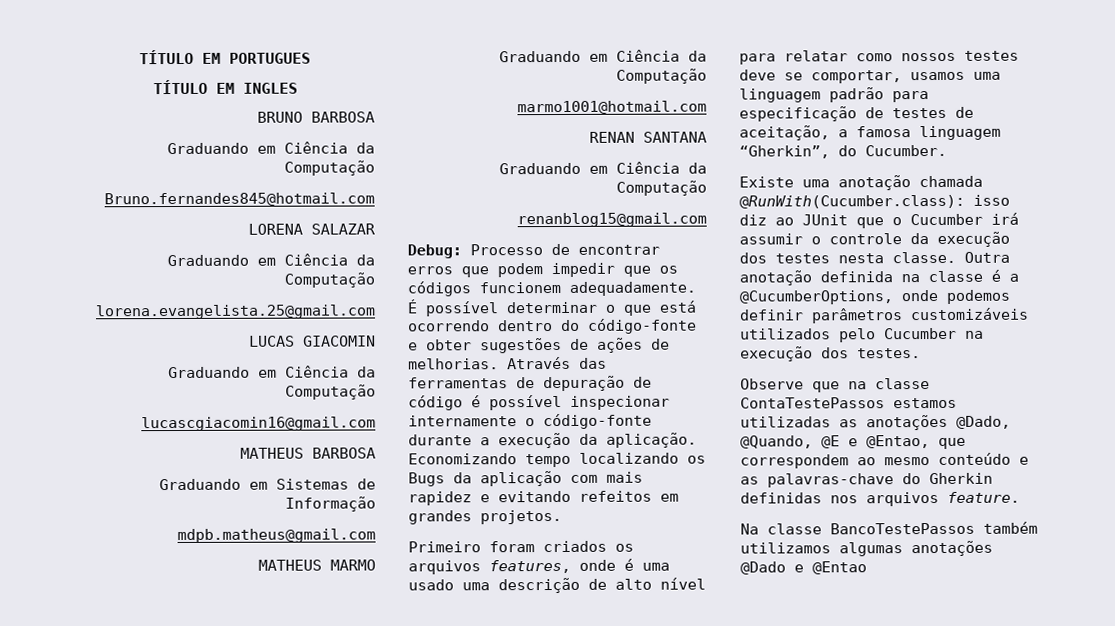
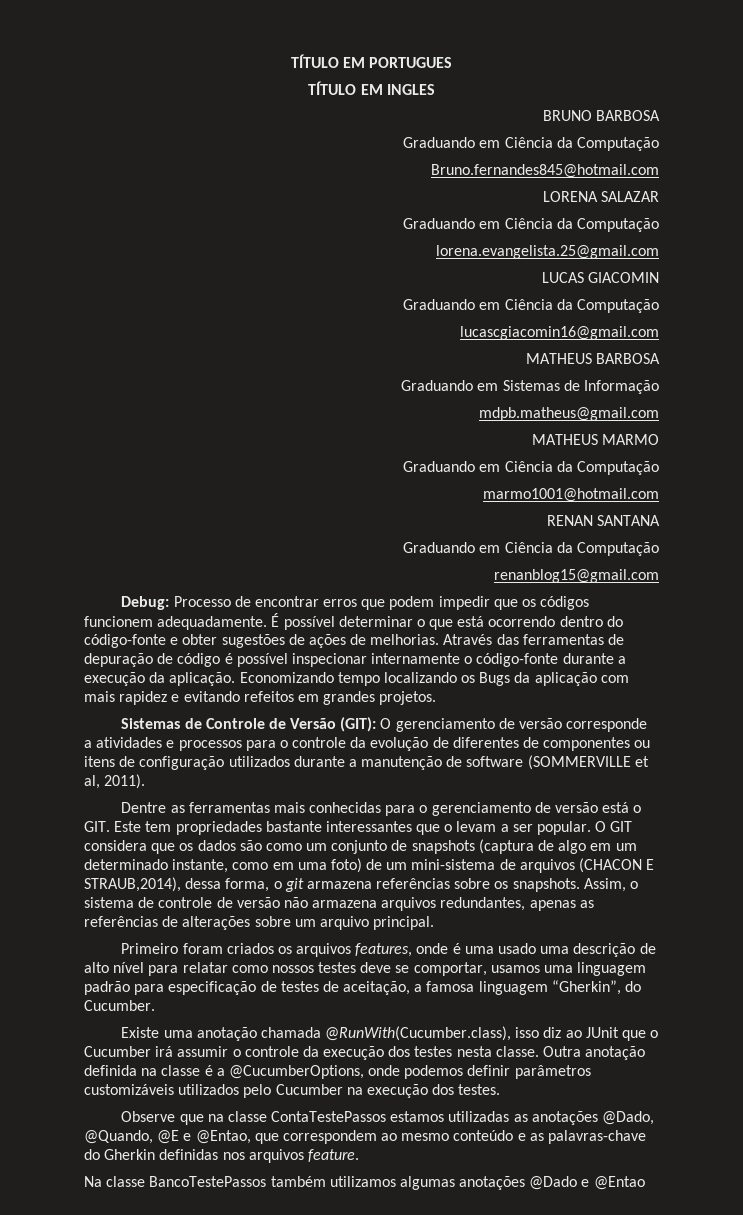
+ Sistemas de Controle de Versão (GIT): O gerenciamento de versão corresponde a atividades e processos para o controle da evolução de diferentes de componentes ou itens de configuração utilizados durante a manutenção de software (SOMMERVILLE et al, 2011).
+ Dentre as ferramentas mais conhecidas para o gerenciamento de versão está o GIT. Este tem propriedades bastante interessantes que o levam a ser popular. O GIT considera que os dados são como um conjunto de snapshots (captura de algo em um determinado instante, como em uma foto) de um mini-sistema de arquivos (CHACON E STRAUB,2014), dessa forma, o git armazena referências sobre os snapshots. Assim, o sistema de controle de versão não armazena arquivos redundantes, apenas as referências de alterações sobre um arquivo principal.
- Existe uma anotação chamada @RunWith(Cucumber.class): isso diz ao JUnit que o Cucumber irá assumir o controle da execução dos testes nesta classe.
+ Existe uma anotação chamada @RunWith(Cucumber.class), isso diz ao JUnit que o Cucumber irá assumir o controle da execução dos testes nesta classe.

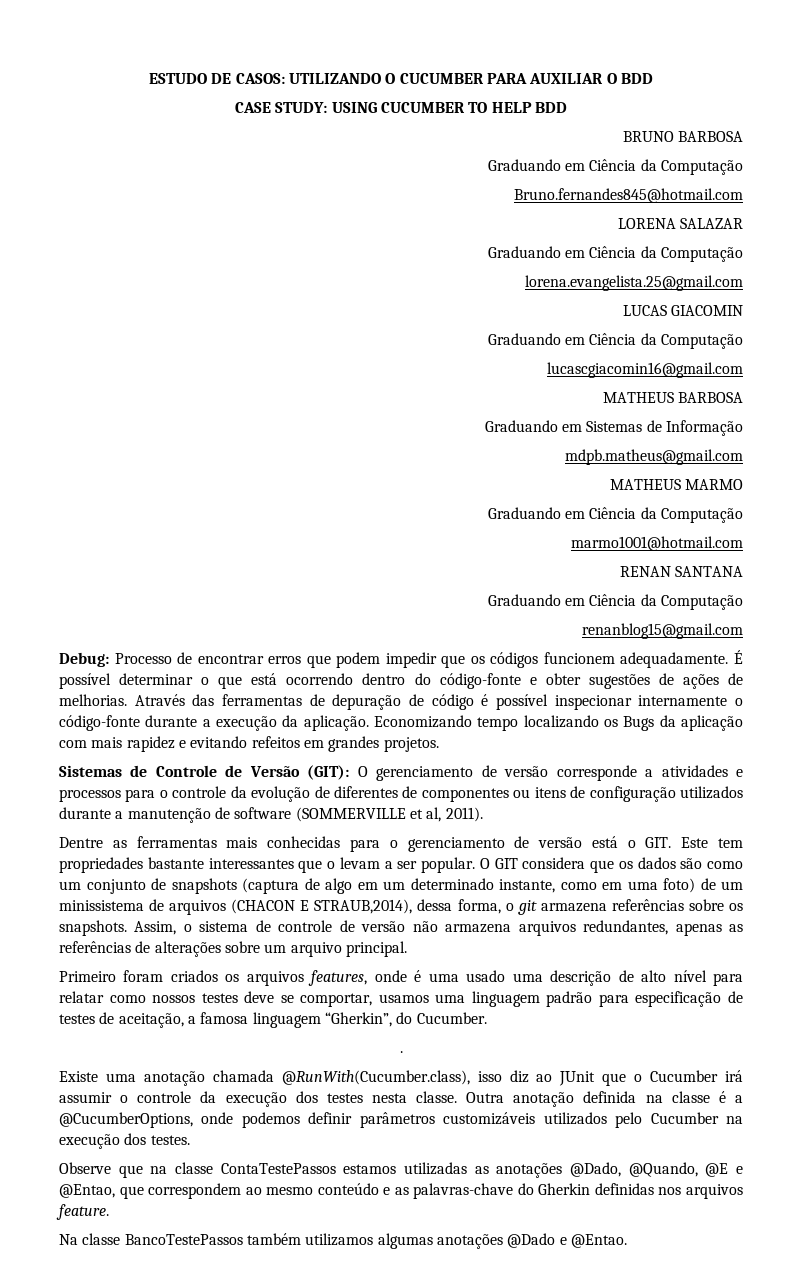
- TÍTULO EM PORTUGUES
- TÍTULO EM INGLES
+ ESTUDO DE CASOS: UTILIZANDO O CUCUMBER PARA AUXILIAR O BDD
+ CASE STUDY: USING CUCUMBER TO HELP BDD
- O GIT considera que os dados são como um conjunto de snapshots (captura de algo em um determinado instante, como em uma foto) de um mini-sistema de arquivos (CHACON E STRAUB,2014), dessa forma, o git armazena referências sobre os snapshots.
+ O GIT considera que os dados são como um conjunto de snapshots (captura de algo em um determinado instante, como em uma foto) de um minissistema de arquivos (CHACON E STRAUB,2014), dessa forma, o git armazena referências sobre os snapshots.
+ .
- Na classe BancoTestePassos também utilizamos algumas anotações @Dado e @Entao
+ Na classe BancoTestePassos também utilizamos algumas anotações @Dado e @Entao.

